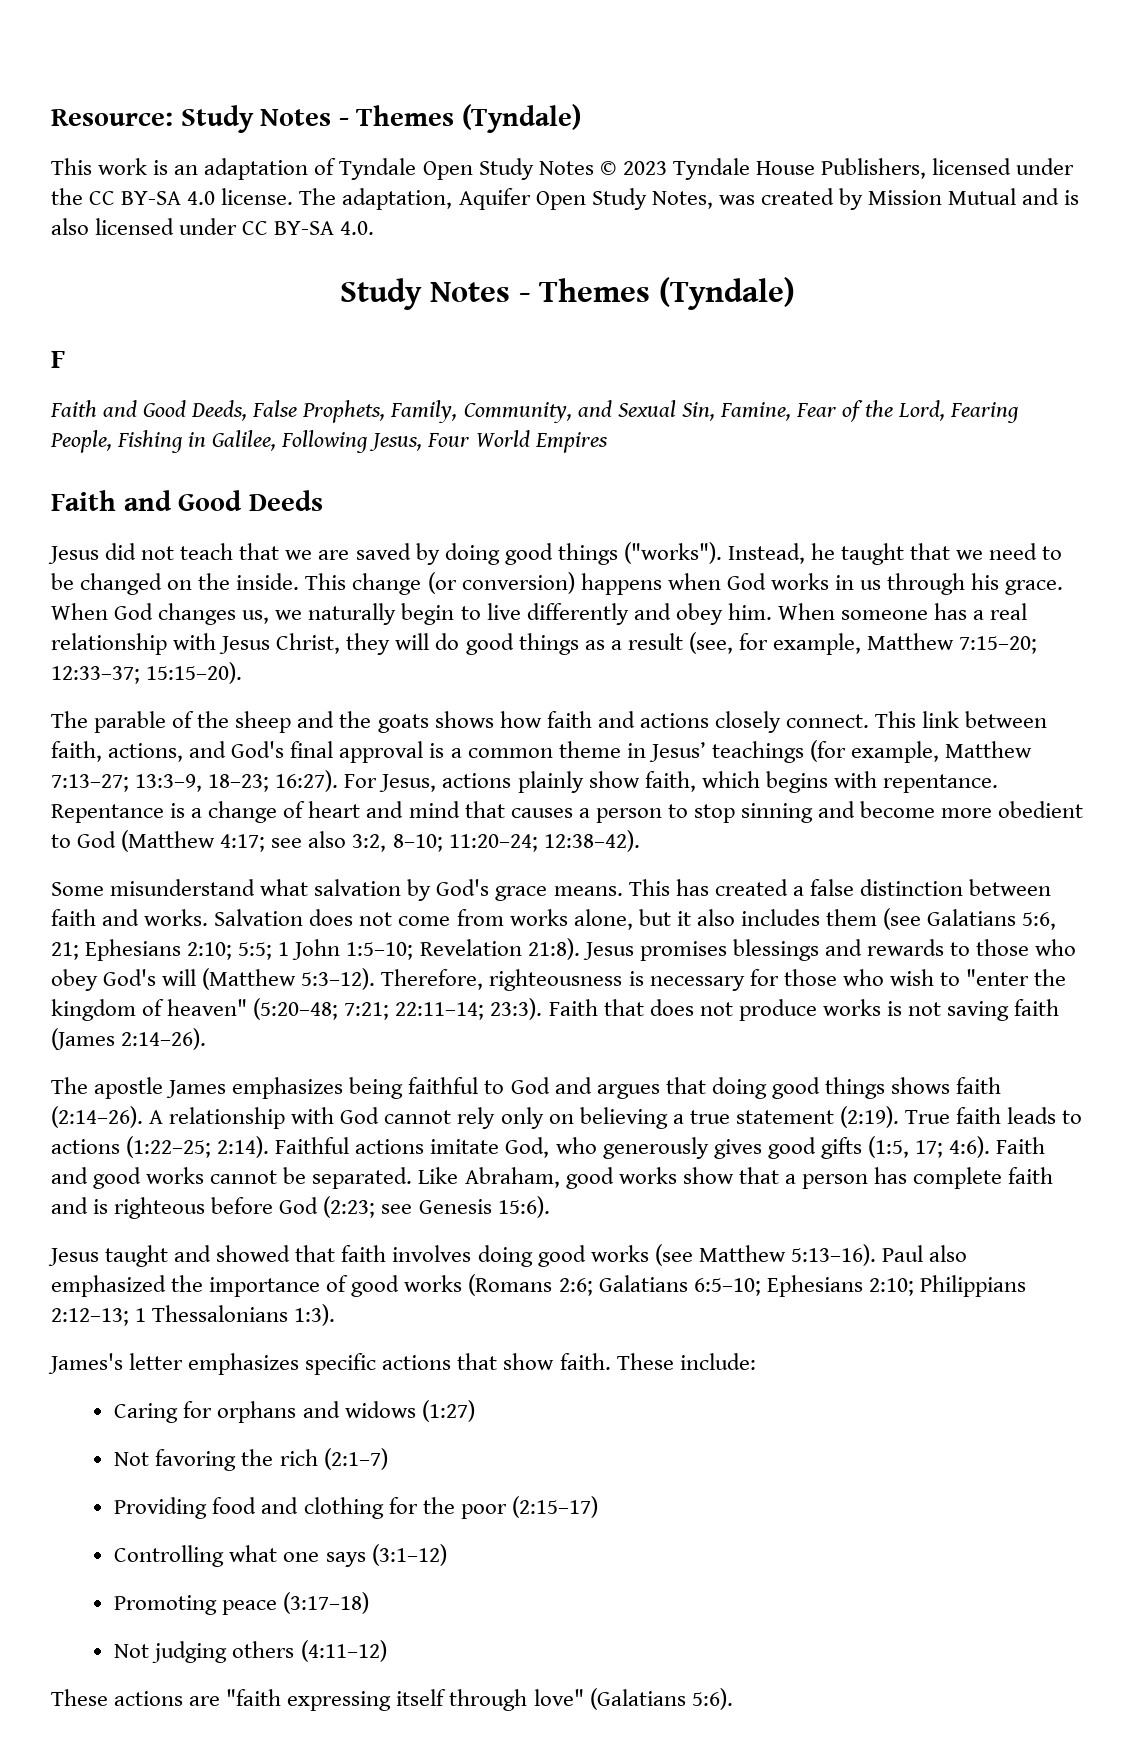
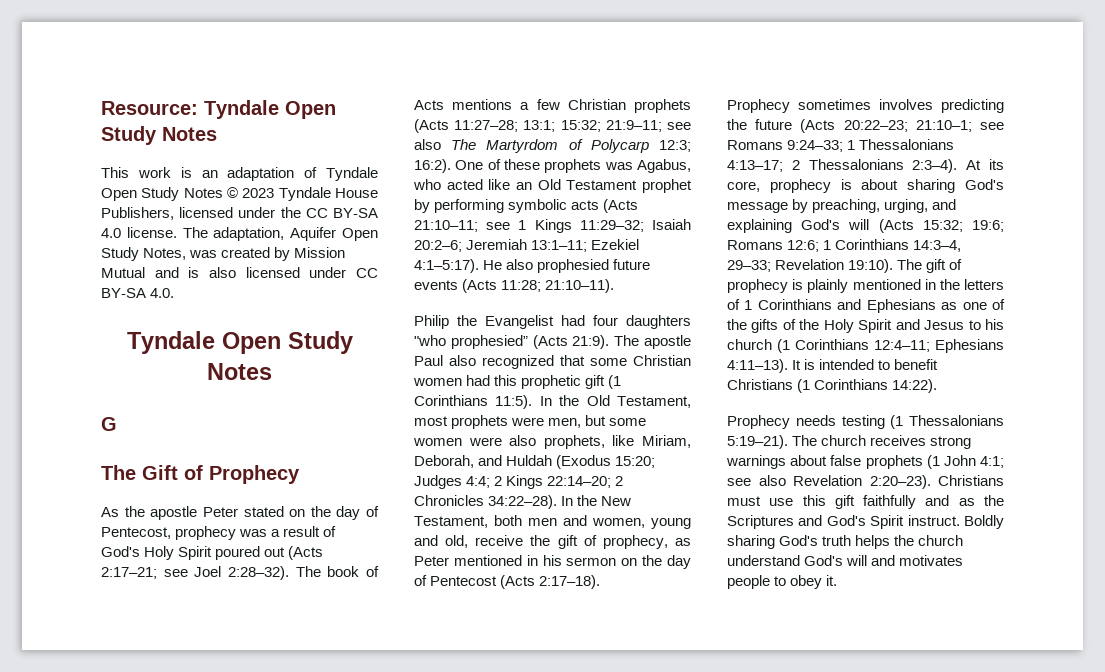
- Resource: Study Notes - Themes (Tyndale)
+ Resource: Tyndale Open Study Notes
  The adaptation, Aquifer Open Study Notes, was created by Mission Mutual and is also licensed under CC BY-SA 4.0.
- Study Notes - Themes (Tyndale)
- F
- Faith and Good Deeds, False Prophets, Family, Community, and Sexual Sin, Famine, Fear of the Lord, Fearing People, Fishing in Galilee, Following Jesus, Four World Empires
- Faith and Good Deeds
- Jesus did not teach that we are saved by doing good things ("works"). Instead, he taught that we need to be changed on the inside. This change (or conversion) happens when God works in us through his grace. When God changes us, we naturally begin to live differently and obey him. When someone has a real relationship with Jesus Christ, they will do good things as a result (see, for example, Matthew 7:15–20; 12:33–37; 15:15–20).
- The parable of the sheep and the goats shows how faith and actions closely connect. This link between faith, actions, and God's final approval is a common theme in Jesus’ teachings (for example, Matthew 7:13–27; 13:3–9, 18–23; 16:27). For Jesus, actions plainly show faith, which begins with repentance. Repentance is a change of heart and mind that causes a person to stop sinning and become more obedient to God (Matthew 4:17; see also 3:2, 8–10; 11:20–24; 12:38–42).
- Some misunderstand what salvation by God's grace means. This has created a false distinction between faith and works. Salvation does not come from works alone, but it also includes them (see Galatians 5:6, 21; Ephesians 2:10; 5:5; 1 John 1:5–10; Revelation 21:8). Jesus promises blessings and rewards to those who obey God's will (Matthew 5:3–12). Therefore, righteousness is necessary for those who wish to "enter the kingdom of heaven" (5:20–48; 7:21; 22:11–14; 23:3). Faith that does not produce works is not saving faith (James 2:14–26).
- The apostle James emphasizes being faithful to God and argues that doing good things shows faith (2:14–26). A relationship with God cannot rely only on believing a true statement (2:19). True faith leads to actions (1:22–25; 2:14). Faithful actions imitate God, who generously gives good gifts (1:5, 17; 4:6). Faith and good works cannot be separated. Like Abraham, good works show that a person has complete faith and is righteous before God (2:23; see Genesis 15:6).
- Jesus taught and showed that faith involves doing good works (see Matthew 5:13–16). Paul also emphasized the importance of good works (Romans 2:6; Galatians 6:5–10; Ephesians 2:10; Philippians 2:12–13; 1 Thessalonians 1:3).
- James's letter emphasizes specific actions that show faith. These include:
- Caring for orphans and widows (1:27)
- Not favoring the rich (2:1–7)
- Providing food and clothing for the poor (2:15–17)
- Controlling what one says (3:1–12)
- Promoting peace (3:17–18)
- Not judging others (4:11–12)
- These actions are "faith expressing itself through love" (Galatians 5:6).
+ Tyndale Open Study Notes
+ G
+ The Gift of Prophecy
+ As the apostle Peter stated on the day of Pentecost, prophecy was a result of God's Holy Spirit poured out (Acts 2:17–21; see Joel 2:28–32). The book of Acts mentions a few Christian prophets (Acts 11:27–28; 13:1; 15:32; 21:9–11; see also The Martyrdom of Polycarp 12:3; 16:2). One of these prophets was Agabus, who acted like an Old Testament prophet by performing symbolic acts (Acts 21:10–11; see 1 Kings 11:29–32; Isaiah 20:2–6; Jeremiah 13:1–11; Ezekiel 4:1–5:17). He also prophesied future events (Acts 11:28; 21:10–11).
+ Philip the Evangelist had four daughters "who prophesied” (Acts 21:9). The apostle Paul also recognized that some Christian women had this prophetic gift (1 Corinthians 11:5). In the Old Testament, most prophets were men, but some women were also prophets, like Miriam, Deborah, and Huldah (Exodus 15:20; Judges 4:4; 2 Kings 22:14–20; 2 Chronicles 34:22–28). In the New Testament, both men and women, young and old, receive the gift of prophecy, as Peter mentioned in his sermon on the day of Pentecost (Acts 2:17–18).
+ Prophecy sometimes involves predicting the future (Acts 20:22–23; 21:10–1; see Romans 9:24–33; 1 Thessalonians 4:13–17; 2 Thessalonians 2:3–4). At its core, prophecy is about sharing God's message by preaching, urging, and explaining God's will (Acts 15:32; 19:6; Romans 12:6; 1 Corinthians 14:3–4, 29–33; Revelation 19:10). The gift of prophecy is plainly mentioned in the letters of 1 Corinthians and Ephesians as one of the gifts of the Holy Spirit and Jesus to his church (1 Corinthians 12:4–11; Ephesians 4:11–13). It is intended to benefit Christians (1 Corinthians 14:22).
+ Prophecy needs testing (1 Thessalonians 5:19–21). The church receives strong warnings about false prophets (1 John 4:1; see also Revelation 2:20–23). Christians must use this gift faithfully and as the Scriptures and God's Spirit instruct. Boldly sharing God's truth helps the church understand God's will and motivates people to obey it.

